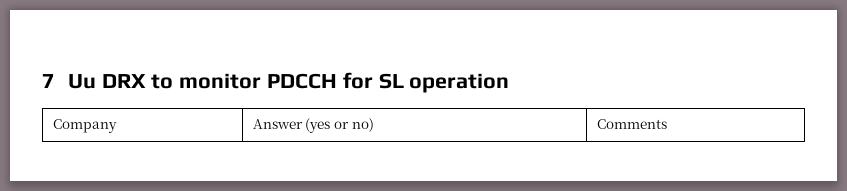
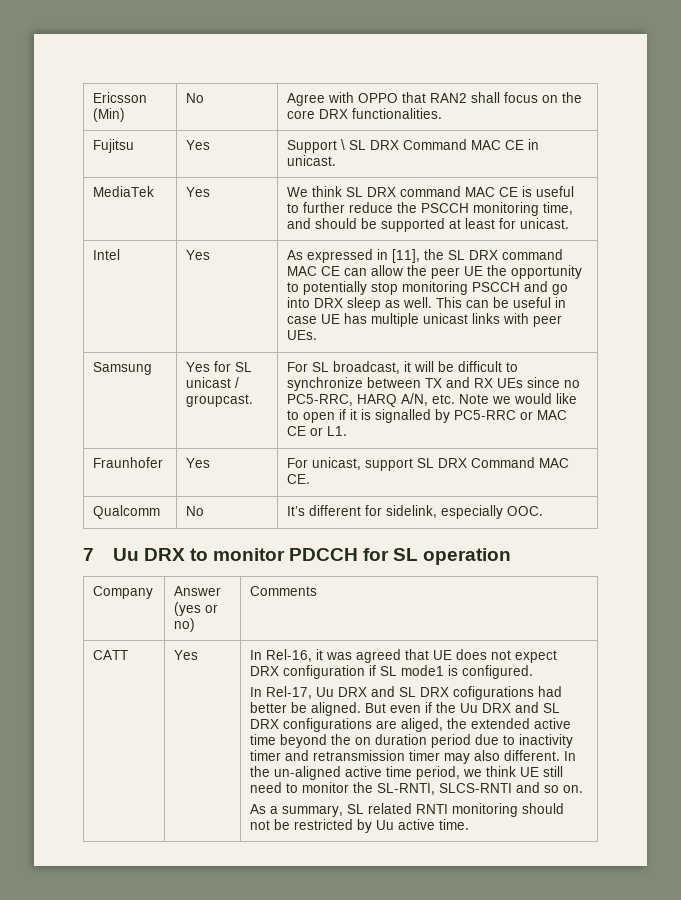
+ Ericsson (Min) | No | Agree with OPPO that RAN2 shall focus on the core DRX functionalities.
+ Fujitsu | Yes | Support \ SL DRX Command MAC CE in unicast.
+ MediaTek | Yes | We think SL DRX command MAC CE is useful to further reduce the PSCCH monitoring time, and should be supported at least for unicast.
+ Intel | Yes | As expressed in [11], the SL DRX command MAC CE can allow the peer UE the opportunity to potentially stop monitoring PSCCH and go into DRX sleep as well. This can be useful in case UE has multiple unicast links with peer UEs.
+ Samsung | Yes for SL unicast / groupcast. | For SL broadcast, it will be difficult to synchronize between TX and RX UEs since no PC5-RRC, HARQ A/N, etc. Note we would like to open if it is signalled by PC5-RRC or MAC CE or L1.
+ Fraunhofer | Yes | For unicast, support SL DRX Command MAC CE.
+ Qualcomm | No | It’s different for sidelink, especially OOC.
+ CATT | Yes | In Rel-16, it was agreed that UE does not expect DRX configuration if SL mode1 is configured.
+ In Rel-17, Uu DRX and SL DRX cofigurations had better be aligned. But even if the Uu DRX and SL DRX configurations are aliged, the extended active time beyond the on duration period due to inactivity timer and retransmission timer may also different. In the un-aligned active time period, we think UE still need to monitor the SL-RNTI, SLCS-RNTI and so on.
+ As a summary, SL related RNTI monitoring should not be restricted by Uu active time.

